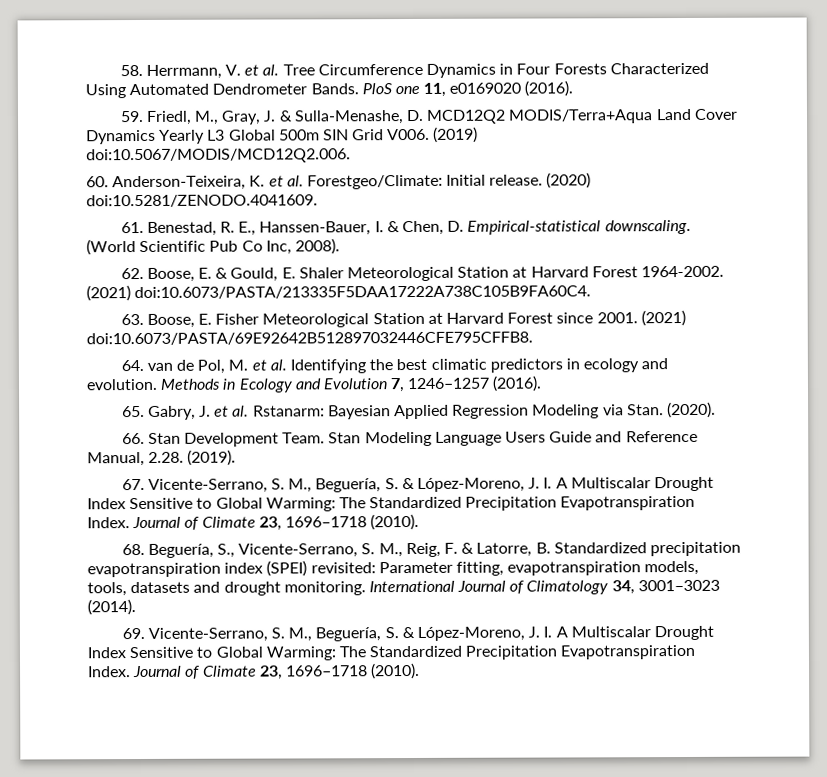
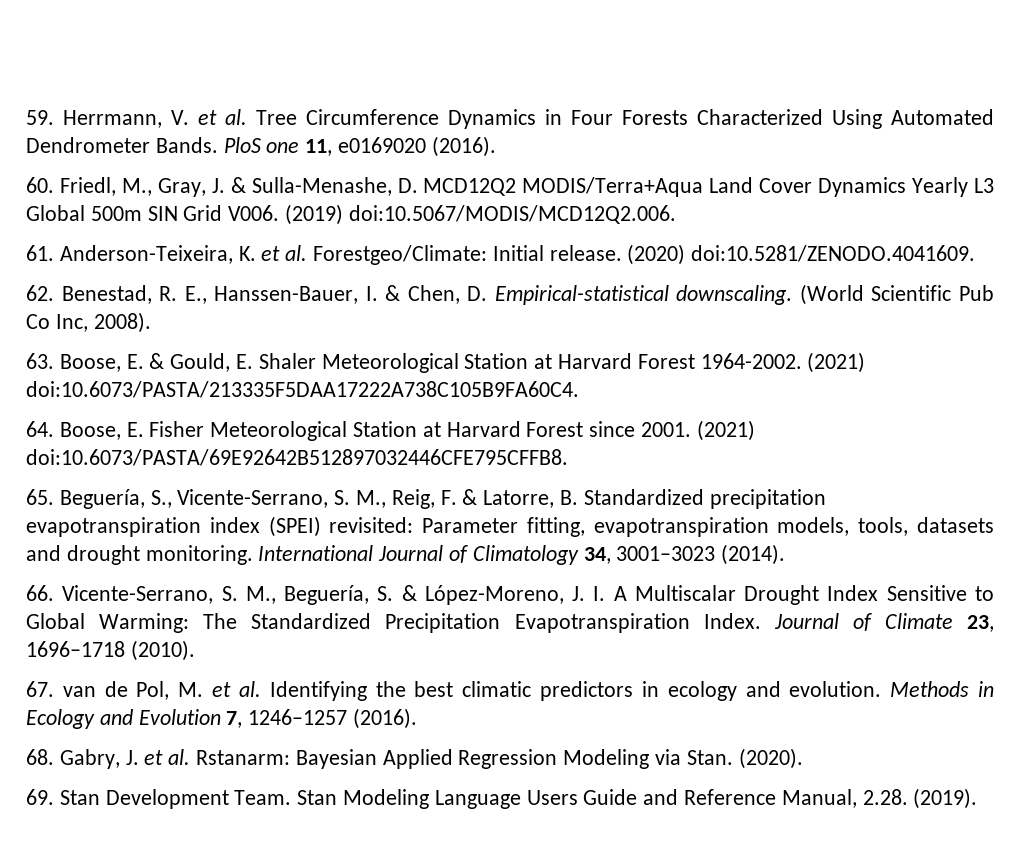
- 58. Herrmann, V. et al. Tree Circumference Dynamics in Four Forests Characterized Using Automated Dendrometer Bands.
+ 59. Herrmann, V. et al. Tree Circumference Dynamics in Four Forests Characterized Using Automated Dendrometer Bands.
- 59. Friedl, M., Gray, J. & Sulla-Menashe, D. MCD12Q2 MODIS/Terra+Aqua Land Cover Dynamics Yearly L3 Global 500m SIN Grid V006.
+ 60. Friedl, M., Gray, J. & Sulla-Menashe, D. MCD12Q2 MODIS/Terra+Aqua Land Cover Dynamics Yearly L3 Global 500m SIN Grid V006.
- 60. Anderson-Teixeira, K. et al. Forestgeo/Climate: Initial release.
+ 61. Anderson-Teixeira, K. et al. Forestgeo/Climate: Initial release.
- 61. Benestad, R. E., Hanssen-Bauer, I. & Chen, D. Empirical-statistical downscaling.
+ 62. Benestad, R. E., Hanssen-Bauer, I. & Chen, D. Empirical-statistical downscaling.
- 62. Boose, E. & Gould, E. Shaler Meteorological Station at Harvard Forest 1964-2002.
+ 63. Boose, E. & Gould, E. Shaler Meteorological Station at Harvard Forest 1964-2002.
- 63. Boose, E. Fisher Meteorological Station at Harvard Forest since 2001.
+ 64. Boose, E. Fisher Meteorological Station at Harvard Forest since 2001.
- 64. van de Pol, M. et al. Identifying the best climatic predictors in ecology and evolution. Methods in Ecology and Evolution 7, 1246–1257 (2016).
- 65. Gabry, J. et al. Rstanarm: Bayesian Applied Regression Modeling via Stan. (2020).
- 66. Stan Development Team. Stan Modeling Language Users Guide and Reference Manual, 2.28. (2019).
- 67. Vicente-Serrano, S. M., Beguería, S. & López-Moreno, J. I. A Multiscalar Drought Index Sensitive to Global Warming: The Standardized Precipitation Evapotranspiration Index. Journal of Climate 23, 1696–1718 (2010).
- 68. Beguería, S., Vicente-Serrano, S. M., Reig, F. & Latorre, B. Standardized precipitation evapotranspiration index (SPEI) revisited: Parameter fitting, evapotranspiration models, tools, datasets and drought monitoring.
+ 65. Beguería, S., Vicente-Serrano, S. M., Reig, F. & Latorre, B. Standardized precipitation evapotranspiration index (SPEI) revisited: Parameter fitting, evapotranspiration models, tools, datasets and drought monitoring.
- 69. Vicente-Serrano, S. M., Beguería, S. & López-Moreno, J. I. A Multiscalar Drought Index Sensitive to Global Warming: The Standardized Precipitation Evapotranspiration Index.
+ 66. Vicente-Serrano, S. M., Beguería, S. & López-Moreno, J. I. A Multiscalar Drought Index Sensitive to Global Warming: The Standardized Precipitation Evapotranspiration Index.
+ 67. van de Pol, M. et al. Identifying the best climatic predictors in ecology and evolution. Methods in Ecology and Evolution 7, 1246–1257 (2016).
+ 68. Gabry, J. et al. Rstanarm: Bayesian Applied Regression Modeling via Stan. (2020).
+ 69. Stan Development Team. Stan Modeling Language Users Guide and Reference Manual, 2.28. (2019).

